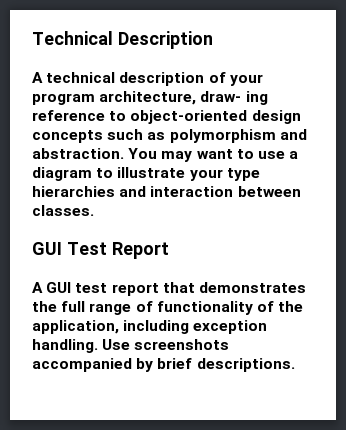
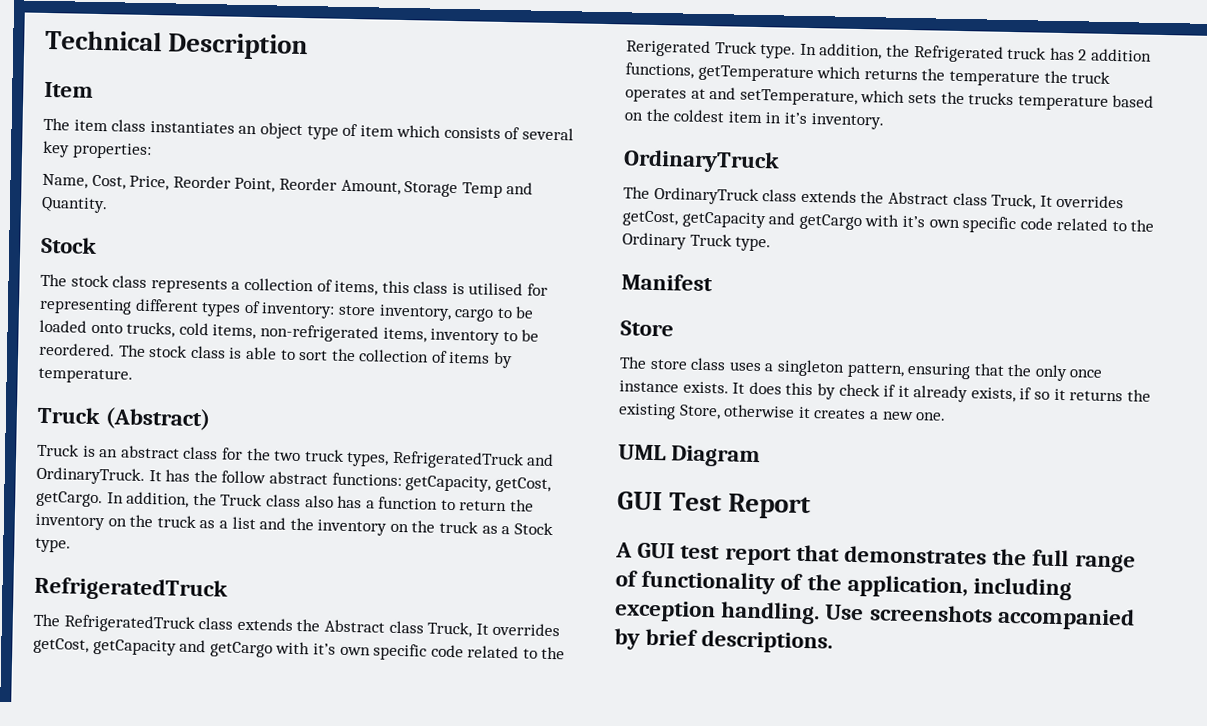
- A technical description of your program architecture, draw- ing reference to object-oriented design concepts such as polymorphism and abstraction. You may want to use a diagram to illustrate your type hierarchies and interaction between classes.
+ Item
+ The item class instantiates an object type of item which consists of several key properties:
+ Name, Cost, Price, Reorder Point, Reorder Amount, Storage Temp and Quantity.
+ Stock
+ The stock class represents a collection of items, this class is utilised for representing different types of inventory: store inventory, cargo to be loaded onto trucks, cold items, non-refrigerated items, inventory to be reordered. The stock class is able to sort the collection of items by temperature.
+ Truck (Abstract)
+ Truck is an abstract class for the two truck types, RefrigeratedTruck and OrdinaryTruck. It has the follow abstract functions: getCapacity, getCost, getCargo. In addition, the Truck class also has a function to return the inventory on the truck as a list and the inventory on the truck as a Stock type.
+ RefrigeratedTruck
+ The RefrigeratedTruck class extends the Abstract class Truck, It overrides getCost, getCapacity and getCargo with it’s own specific code related to the Rerigerated Truck type. In addition, the Refrigerated truck has 2 addition functions, getTemperature which returns the temperature the truck operates at and setTemperature, which sets the trucks temperature based on the coldest item in it’s inventory.
+ OrdinaryTruck
+ The OrdinaryTruck class extends the Abstract class Truck, It overrides getCost, getCapacity and getCargo with it’s own specific code related to the Ordinary Truck type.
+ Manifest
+ Store
+ The store class uses a singleton pattern, ensuring that the only once instance exists. It does this by check if it already exists, if so it returns the existing Store, otherwise it creates a new one.
+ UML Diagram

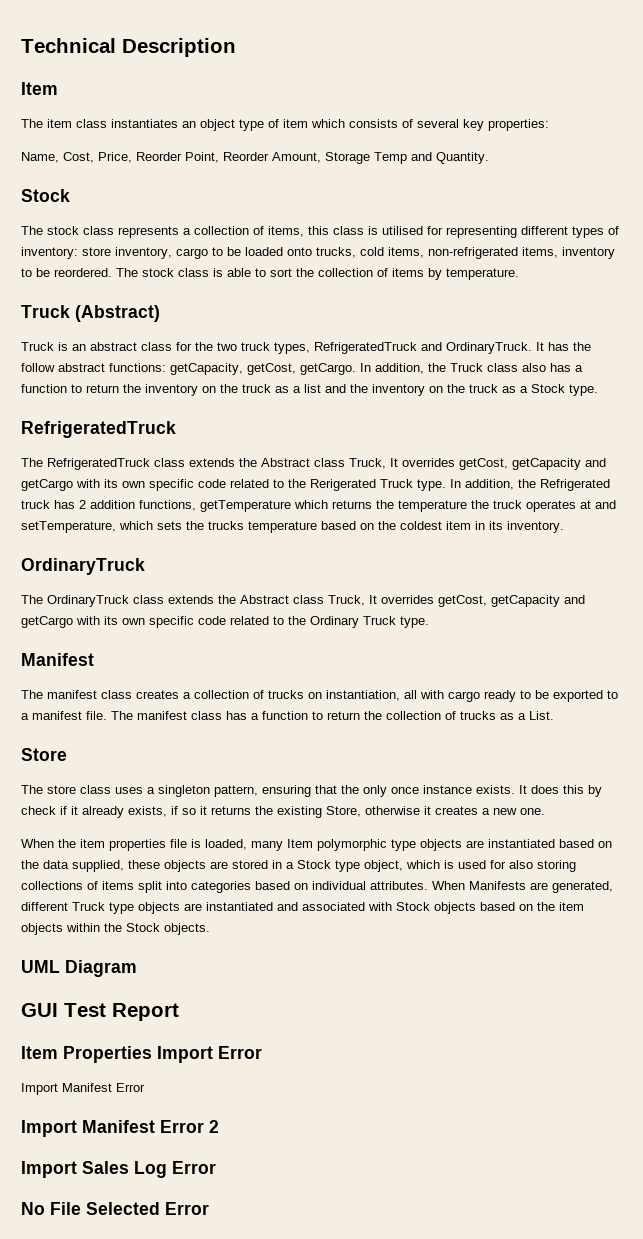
- The RefrigeratedTruck class extends the Abstract class Truck, It overrides getCost, getCapacity and getCargo with it’s own specific code related to the Rerigerated Truck type.
+ The RefrigeratedTruck class extends the Abstract class Truck, It overrides getCost, getCapacity and getCargo with its own specific code related to the Rerigerated Truck type.
- In addition, the Refrigerated truck has 2 addition functions, getTemperature which returns the temperature the truck operates at and setTemperature, which sets the trucks temperature based on the coldest item in it’s inventory.
+ In addition, the Refrigerated truck has 2 addition functions, getTemperature which returns the temperature the truck operates at and setTemperature, which sets the trucks temperature based on the coldest item in its inventory.
- The OrdinaryTruck class extends the Abstract class Truck, It overrides getCost, getCapacity and getCargo with it’s own specific code related to the Ordinary Truck type.
+ The OrdinaryTruck class extends the Abstract class Truck, It overrides getCost, getCapacity and getCargo with its own specific code related to the Ordinary Truck type.
+ The manifest class creates a collection of trucks on instantiation, all with cargo ready to be exported to a manifest file. The manifest class has a function to return the collection of trucks as a List.
+ When the item properties file is loaded, many Item polymorphic type objects are instantiated based on the data supplied, these objects are stored in a Stock type object, which is used for also storing collections of items split into categories based on individual attributes. When Manifests are generated, different Truck type objects are instantiated and associated with Stock objects based on the item objects within the Stock objects.
- A GUI test report that demonstrates the full range of functionality of the application, including exception handling. Use screenshots accompanied by brief descriptions.
+ Item Properties Import Error
+ Import Manifest Error
+ Import Manifest Error 2
+ Import Sales Log Error
+ No File Selected Error

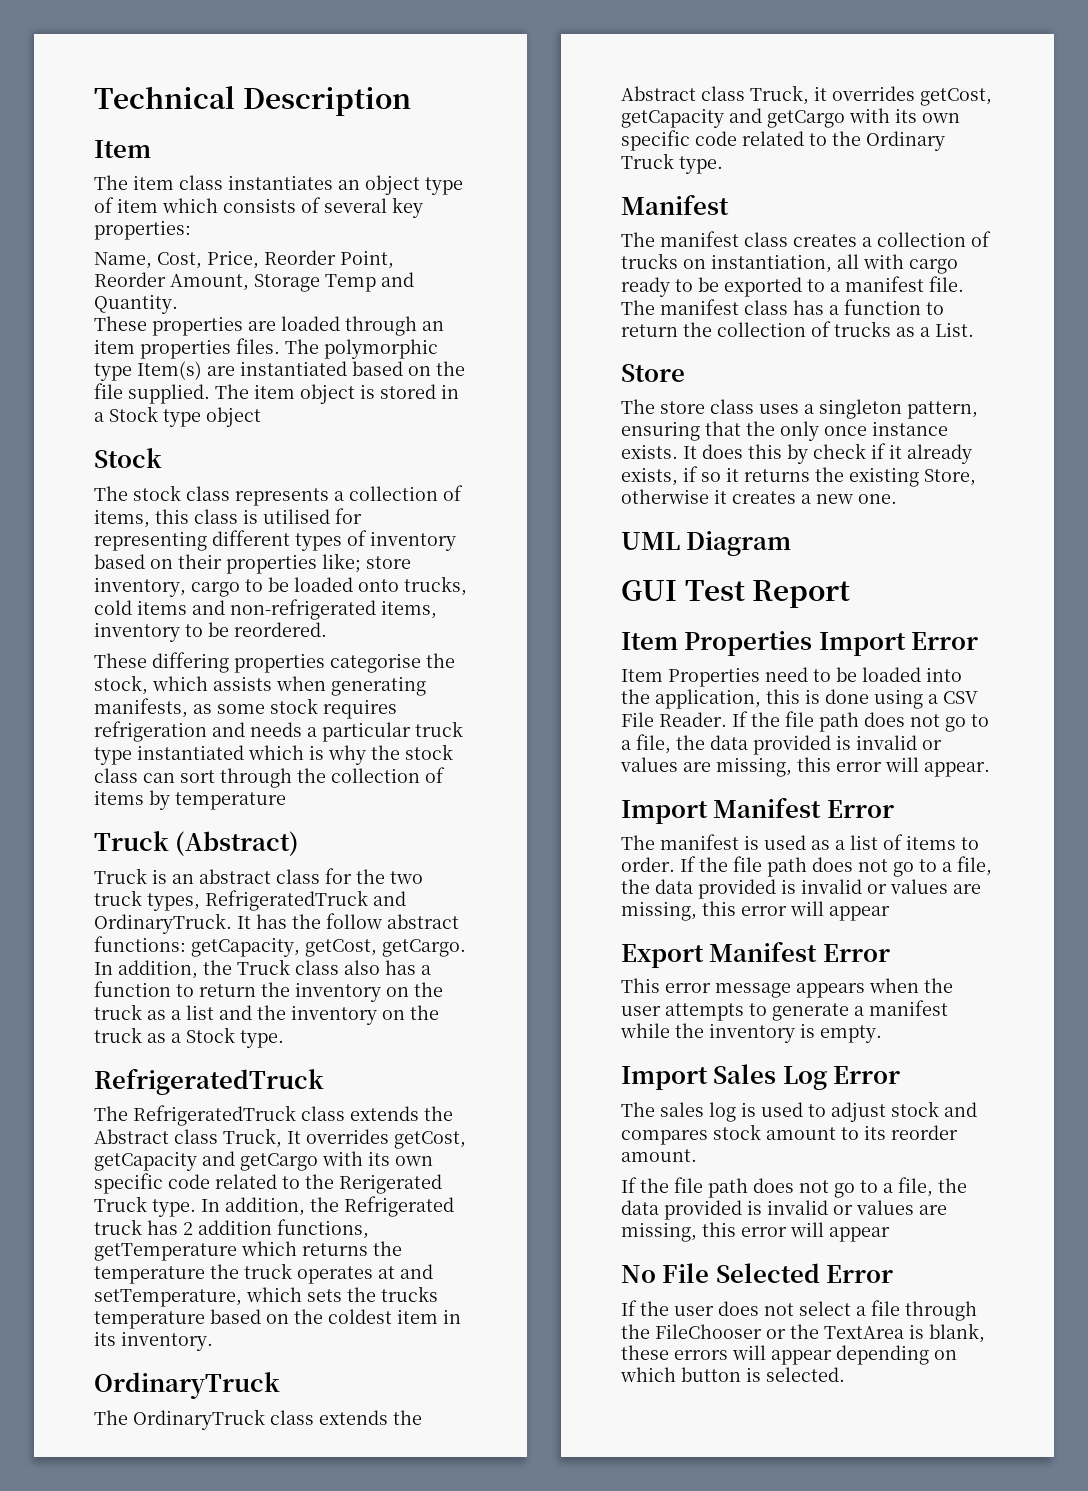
+ These properties are loaded through an item properties files. The polymorphic type Item(s) are instantiated based on the file supplied. The item object is stored in a Stock type object
- The stock class represents a collection of items, this class is utilised for representing different types of inventory: store inventory, cargo to be loaded onto trucks, cold items, non-refrigerated items, inventory to be reordered. The stock class is able to sort the collection of items by temperature.
+ The stock class represents a collection of items, this class is utilised for representing different types of inventory based on their properties like; store inventory, cargo to be loaded onto trucks, cold items and non-refrigerated items, inventory to be reordered.
+ These differing properties categorise the stock, which assists when generating manifests, as some stock requires refrigeration and needs a particular truck type instantiated which is why the stock class can sort through the collection of items by temperature
- The OrdinaryTruck class extends the Abstract class Truck, It overrides getCost, getCapacity and getCargo with its own specific code related to the Ordinary Truck type.
+ The OrdinaryTruck class extends the Abstract class Truck, it overrides getCost, getCapacity and getCargo with its own specific code related to the Ordinary Truck type.
- When the item properties file is loaded, many Item polymorphic type objects are instantiated based on the data supplied, these objects are stored in a Stock type object, which is used for also storing collections of items split into categories based on individual attributes. When Manifests are generated, different Truck type objects are instantiated and associated with Stock objects based on the item objects within the Stock objects.
  Item Properties Import Error
+ Item Properties need to be loaded into the application, this is done using a CSV File Reader. If the file path does not go to a file, the data provided is invalid or values are missing, this error will appear.
  Import Manifest Error
- Import Manifest Error 2
+ The manifest is used as a list of items to order. If the file path does not go to a file, the data provided is invalid or values are missing, this error will appear
+ Export Manifest Error
+ This error message appears when the user attempts to generate a manifest while the inventory is empty.
  Import Sales Log Error
+ The sales log is used to adjust stock and compares stock amount to its reorder amount.
+ If the file path does not go to a file, the data provided is invalid or values are missing, this error will appear
  No File Selected Error
+ If the user does not select a file through the FileChooser or the TextArea is blank, these errors will appear depending on which button is selected.

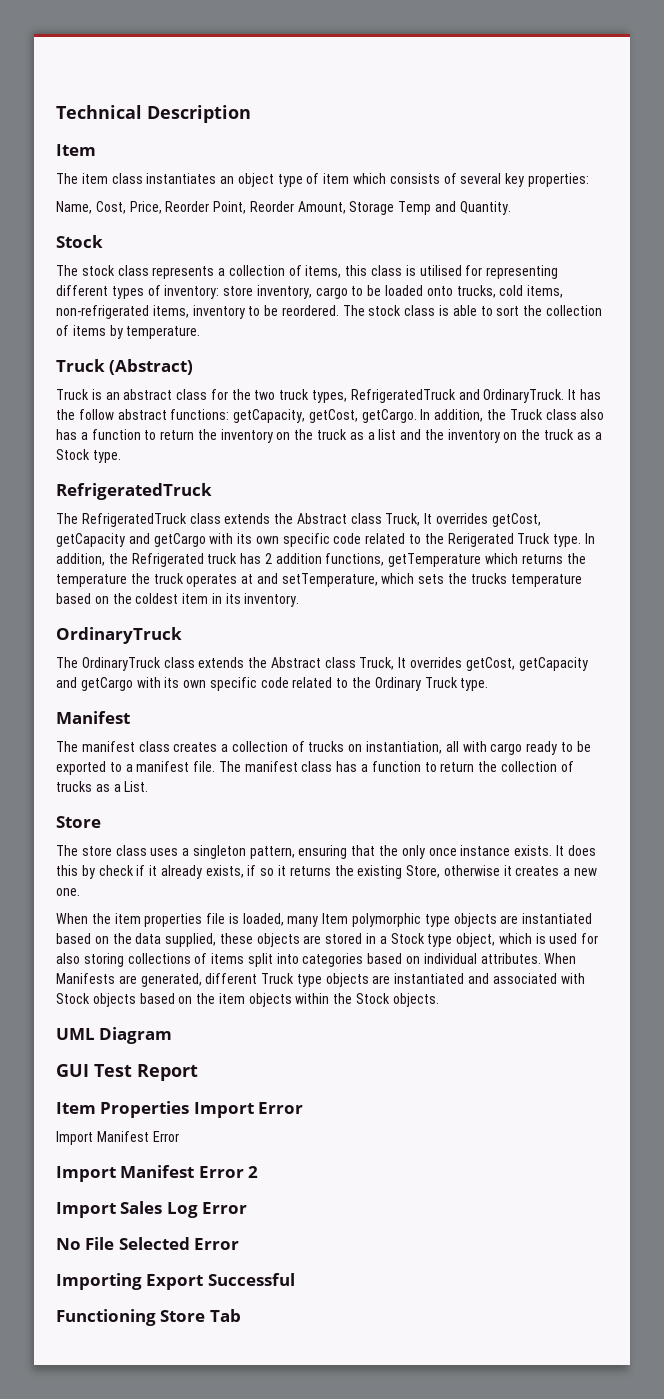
- These properties are loaded through an item properties files. The polymorphic type Item(s) are instantiated based on the file supplied. The item object is stored in a Stock type object
- The stock class represents a collection of items, this class is utilised for representing different types of inventory based on their properties like; store inventory, cargo to be loaded onto trucks, cold items and non-refrigerated items, inventory to be reordered.
- These differing properties categorise the stock, which assists when generating manifests, as some stock requires refrigeration and needs a particular truck type instantiated which is why the stock class can sort through the collection of items by temperature
+ The stock class represents a collection of items, this class is utilised for representing different types of inventory: store inventory, cargo to be loaded onto trucks, cold items, non-refrigerated items, inventory to be reordered. The stock class is able to sort the collection of items by temperature.
- The OrdinaryTruck class extends the Abstract class Truck, it overrides getCost, getCapacity and getCargo with its own specific code related to the Ordinary Truck type.
+ The OrdinaryTruck class extends the Abstract class Truck, It overrides getCost, getCapacity and getCargo with its own specific code related to the Ordinary Truck type.
+ When the item properties file is loaded, many Item polymorphic type objects are instantiated based on the data supplied, these objects are stored in a Stock type object, which is used for also storing collections of items split into categories based on individual attributes. When Manifests are generated, different Truck type objects are instantiated and associated with Stock objects based on the item objects within the Stock objects.
  Item Properties Import Error
- Item Properties need to be loaded into the application, this is done using a CSV File Reader. If the file path does not go to a file, the data provided is invalid or values are missing, this error will appear.
  Import Manifest Error
- The manifest is used as a list of items to order. If the file path does not go to a file, the data provided is invalid or values are missing, this error will appear
- Export Manifest Error
- This error message appears when the user attempts to generate a manifest while the inventory is empty.
+ Import Manifest Error 2
  Import Sales Log Error
- The sales log is used to adjust stock and compares stock amount to its reorder amount.
- If the file path does not go to a file, the data provided is invalid or values are missing, this error will appear
  No File Selected Error
- If the user does not select a file through the FileChooser or the TextArea is blank, these errors will appear depending on which button is selected.
+ Importing Export Successful
+ Functioning Store Tab

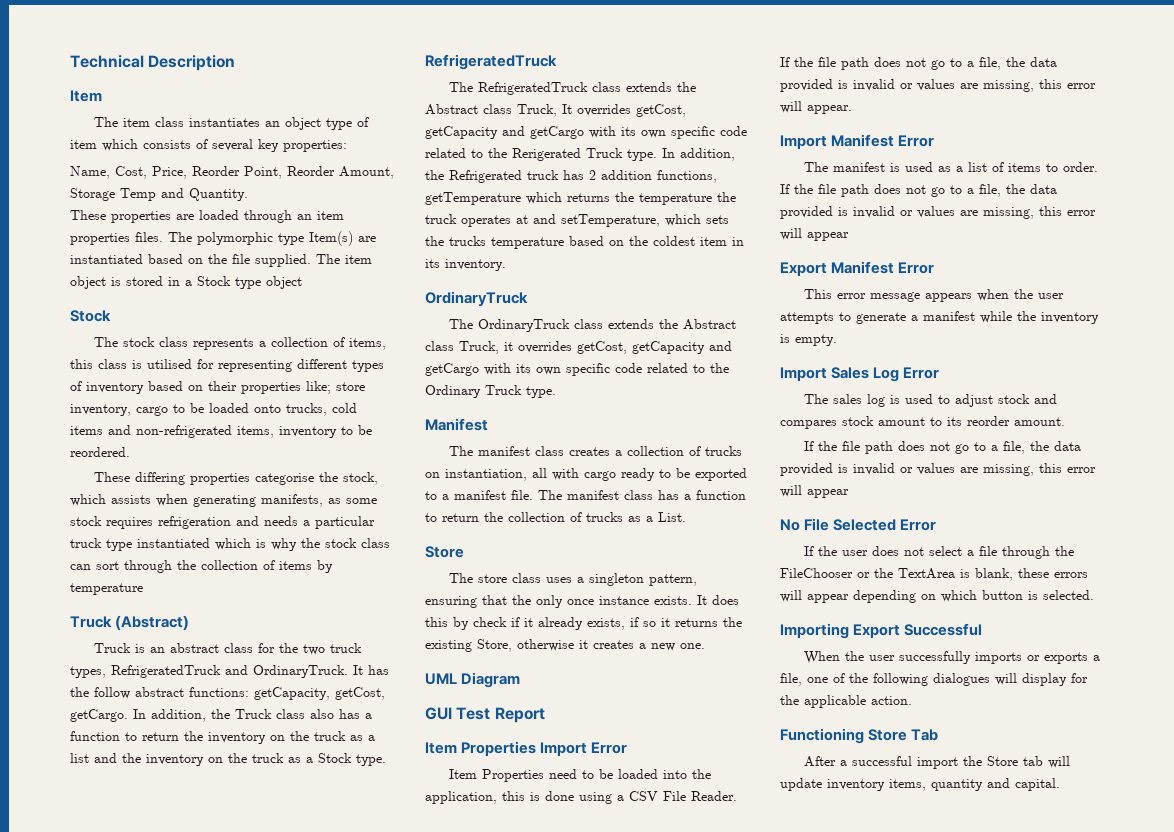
+ These properties are loaded through an item properties files. The polymorphic type Item(s) are instantiated based on the file supplied. The item object is stored in a Stock type object
- The stock class represents a collection of items, this class is utilised for representing different types of inventory: store inventory, cargo to be loaded onto trucks, cold items, non-refrigerated items, inventory to be reordered. The stock class is able to sort the collection of items by temperature.
+ The stock class represents a collection of items, this class is utilised for representing different types of inventory based on their properties like; store inventory, cargo to be loaded onto trucks, cold items and non-refrigerated items, inventory to be reordered.
+ These differing properties categorise the stock, which assists when generating manifests, as some stock requires refrigeration and needs a particular truck type instantiated which is why the stock class can sort through the collection of items by temperature
- The OrdinaryTruck class extends the Abstract class Truck, It overrides getCost, getCapacity and getCargo with its own specific code related to the Ordinary Truck type.
+ The OrdinaryTruck class extends the Abstract class Truck, it overrides getCost, getCapacity and getCargo with its own specific code related to the Ordinary Truck type.
- When the item properties file is loaded, many Item polymorphic type objects are instantiated based on the data supplied, these objects are stored in a Stock type object, which is used for also storing collections of items split into categories based on individual attributes. When Manifests are generated, different Truck type objects are instantiated and associated with Stock objects based on the item objects within the Stock objects.
  Item Properties Import Error
+ Item Properties need to be loaded into the application, this is done using a CSV File Reader. If the file path does not go to a file, the data provided is invalid or values are missing, this error will appear.
  Import Manifest Error
- Import Manifest Error 2
+ The manifest is used as a list of items to order. If the file path does not go to a file, the data provided is invalid or values are missing, this error will appear
+ Export Manifest Error
+ This error message appears when the user attempts to generate a manifest while the inventory is empty.
  Import Sales Log Error
+ The sales log is used to adjust stock and compares stock amount to its reorder amount.
+ If the file path does not go to a file, the data provided is invalid or values are missing, this error will appear
  No File Selected Error
+ If the user does not select a file through the FileChooser or the TextArea is blank, these errors will appear depending on which button is selected.
  Importing Export Successful
+ When the user successfully imports or exports a file, one of the following dialogues will display for the applicable action.
  Functioning Store Tab
+ After a successful import the Store tab will update inventory items, quantity and capital.

